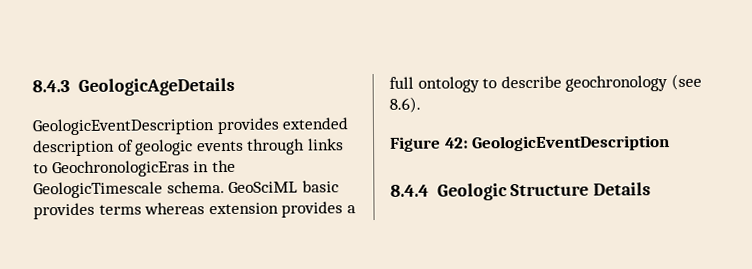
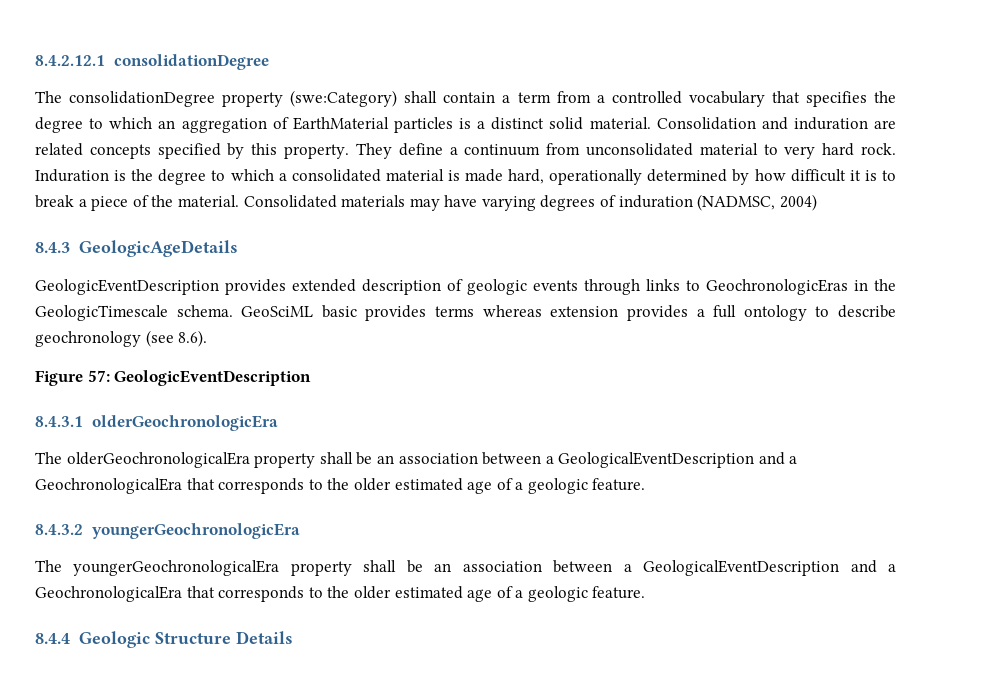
+ 8.4.2.12.1 consolidationDegree
+ The consolidationDegree property (swe:Category) shall contain a term from a controlled vocabulary that specifies the degree to which an aggregation of EarthMaterial particles is a distinct solid material. Consolidation and induration are related concepts specified by this property. They define a continuum from unconsolidated material to very hard rock. Induration is the degree to which a consolidated material is made hard, operationally determined by how difficult it is to break a piece of the material. Consolidated materials may have varying degrees of induration (NADMSC, 2004)
- Figure 42: GeologicEventDescription
+ Figure 57: GeologicEventDescription
+ 8.4.3.1 olderGeochronologicEra
+ The olderGeochronologicalEra property shall be an association between a GeologicalEventDescription and a GeochronologicalEra that corresponds to the older estimated age of a geologic feature.
+ 8.4.3.2 youngerGeochronologicEra
+ The youngerGeochronologicalEra property shall be an association between a GeologicalEventDescription and a GeochronologicalEra that corresponds to the older estimated age of a geologic feature.

